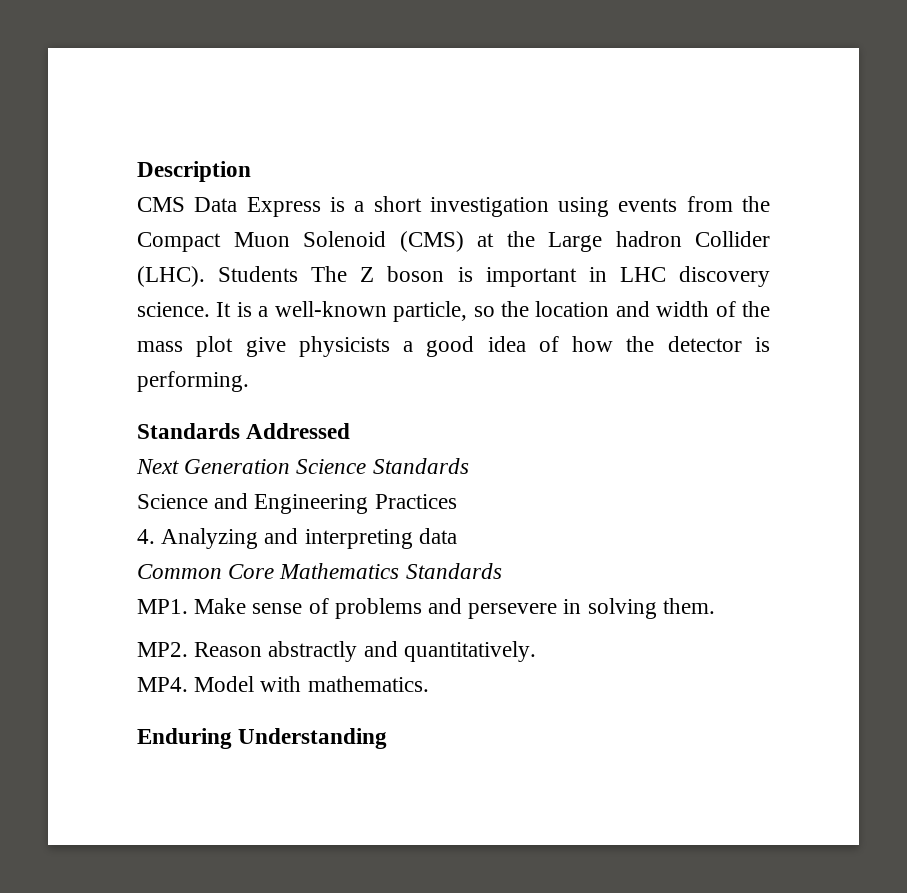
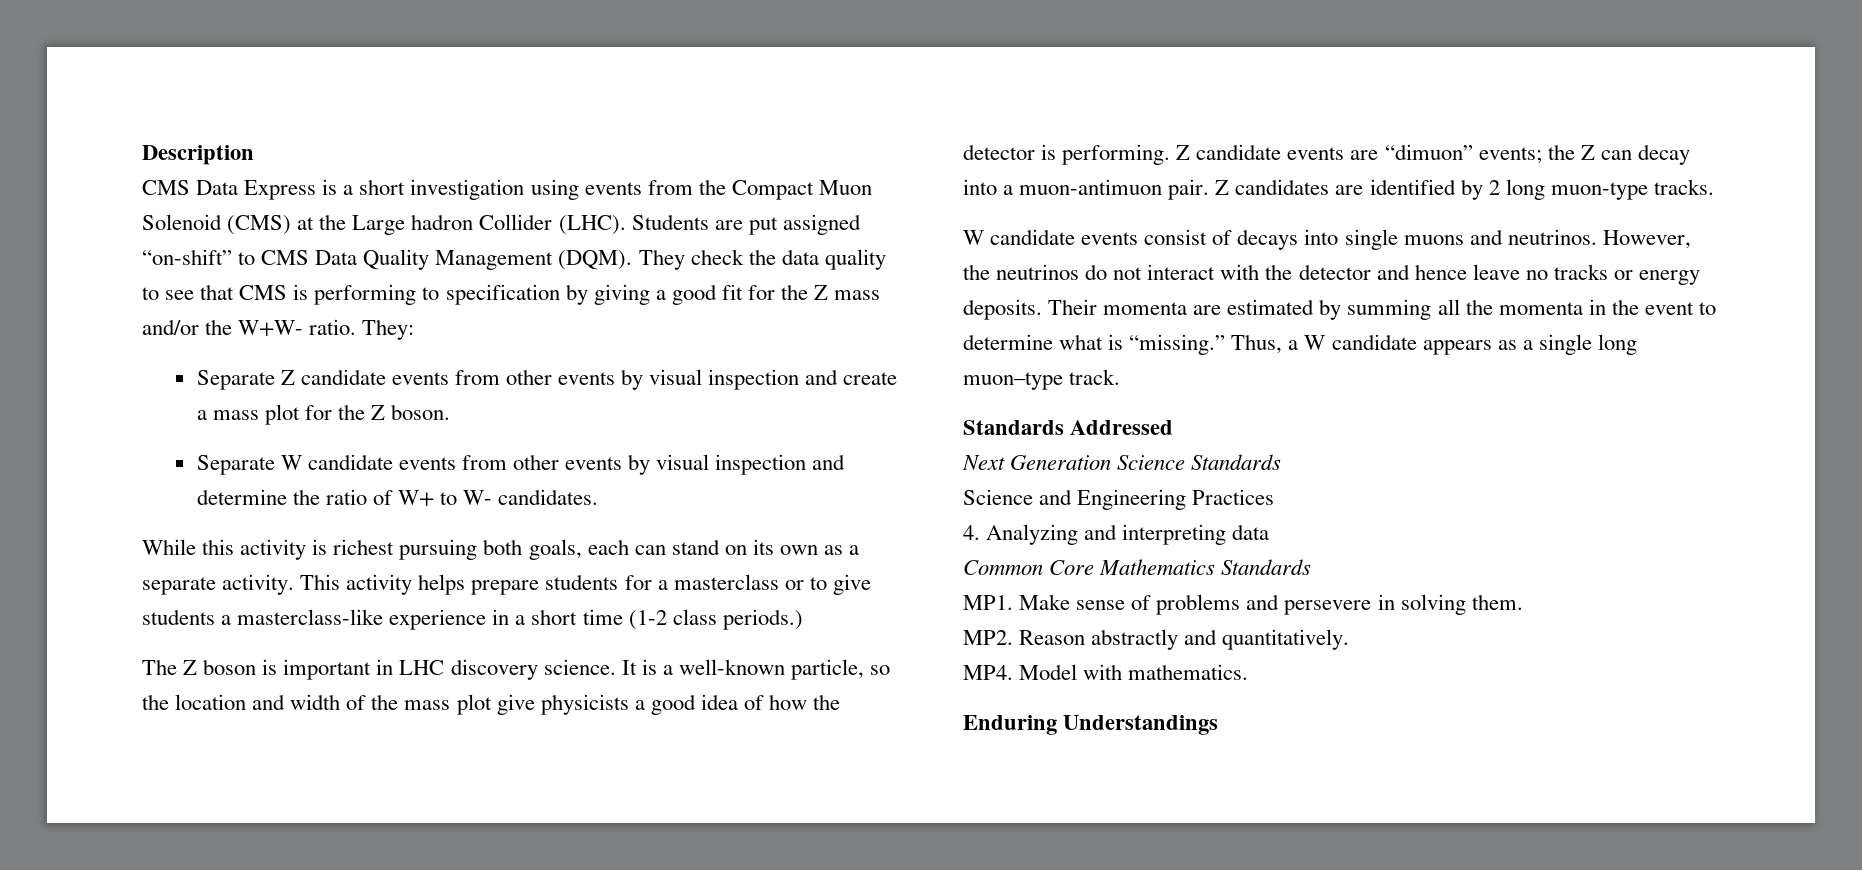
- Students The Z boson is important in LHC discovery science.
+ Students are put assigned “on-shift” to CMS Data Quality Management (DQM). They check the data quality to see that CMS is performing to specification by giving a good fit for the Z mass and/or the W+W- ratio. They:
+ Separate Z candidate events from other events by visual inspection and create a mass plot for the Z boson.
+ Separate W candidate events from other events by visual inspection and determine the ratio of W+ to W- candidates.
+ While this activity is richest pursuing both goals, each can stand on its own as a separate activity. This activity helps prepare students for a masterclass or to give students a masterclass-like experience in a short time (1-2 class periods.)
+ The Z boson is important in LHC discovery science.
+ Z candidate events are “dimuon” events; the Z can decay into a muon-antimuon pair. Z candidates are identified by 2 long muon-type tracks.
+ W candidate events consist of decays into single muons and neutrinos. However, the neutrinos do not interact with the detector and hence leave no tracks or energy deposits. Their momenta are estimated by summing all the momenta in the event to determine what is “missing.” Thus, a W candidate appears as a single long muon–type track.
- Enduring Understanding
+ Enduring Understandings

